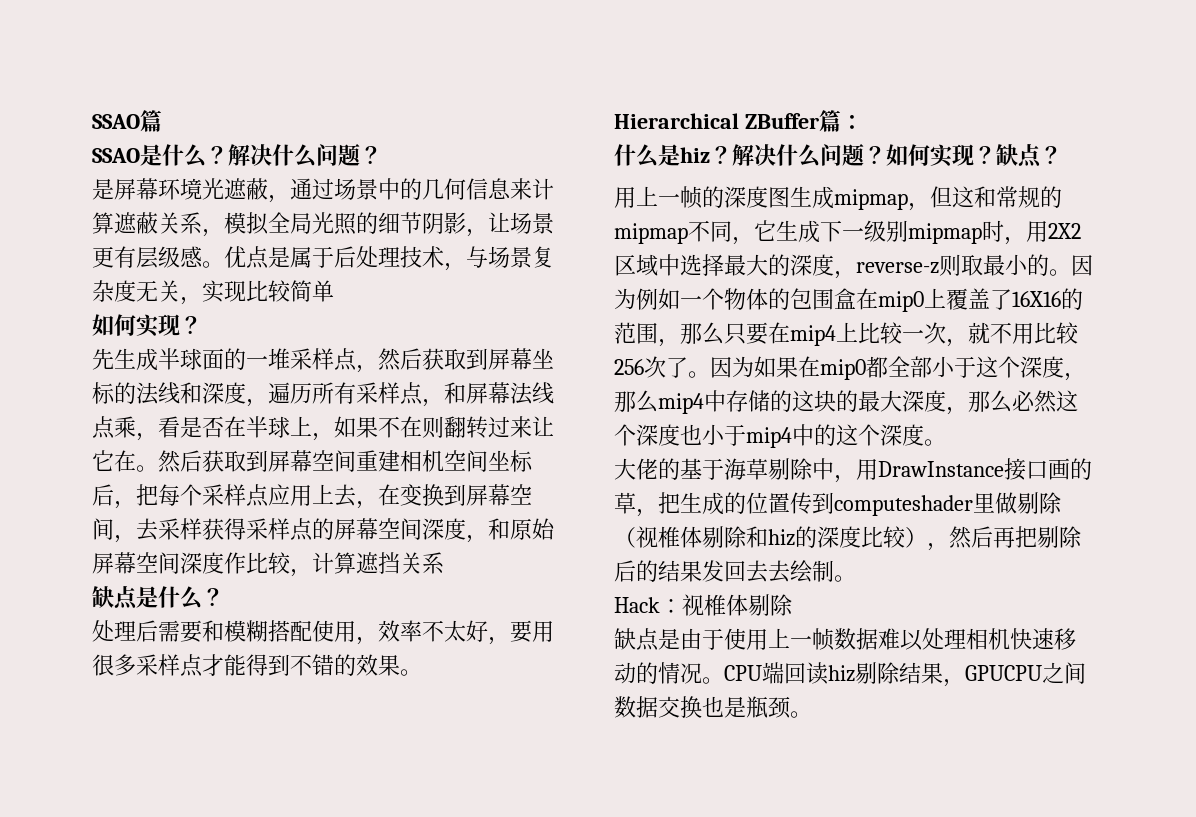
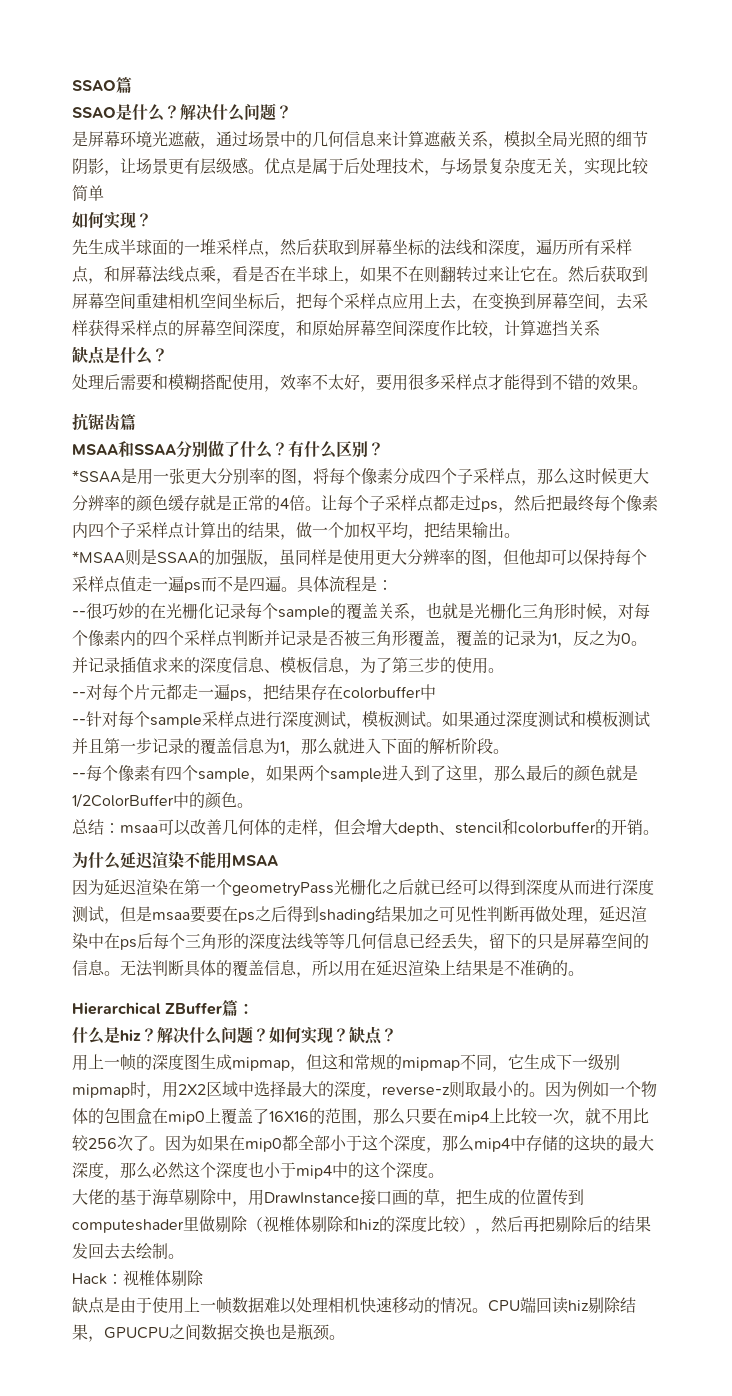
+ 抗锯齿篇
+ MSAA和SSAA分别做了什么？有什么区别？
+ *SSAA是用一张更大分别率的图，将每个像素分成四个子采样点，那么这时候更大分辨率的颜色缓存就是正常的4倍。让每个子采样点都走过ps，然后把最终每个像素内四个子采样点计算出的结果，做一个加权平均，把结果输出。
+ *MSAA则是SSAA的加强版，虽同样是使用更大分辨率的图，但他却可以保持每个采样点值走一遍ps而不是四遍。具体流程是：
+ --很巧妙的在光栅化记录每个sample的覆盖关系，也就是光栅化三角形时候，对每个像素内的四个采样点判断并记录是否被三角形覆盖，覆盖的记录为1，反之为0。并记录插值求来的深度信息、模板信息，为了第三步的使用。
+ --对每个片元都走一遍ps，把结果存在colorbuffer中
+ --针对每个sample采样点进行深度测试，模板测试。如果通过深度测试和模板测试并且第一步记录的覆盖信息为1，那么就进入下面的解析阶段。
+ --每个像素有四个sample，如果两个sample进入到了这里，那么最后的颜色就是1/2ColorBuffer中的颜色。
+ 总结：msaa可以改善几何体的走样，但会增大depth、stencil和colorbuffer的开销。
+ 为什么延迟渲染不能用MSAA
+ 因为延迟渲染在第一个geometryPass光栅化之后就已经可以得到深度从而进行深度测试，但是msaa要要在ps之后得到shading结果加之可见性判断再做处理，延迟渲染中在ps后每个三角形的深度法线等等几何信息已经丢失，留下的只是屏幕空间的信息。无法判断具体的覆盖信息，所以用在延迟渲染上结果是不准确的。

